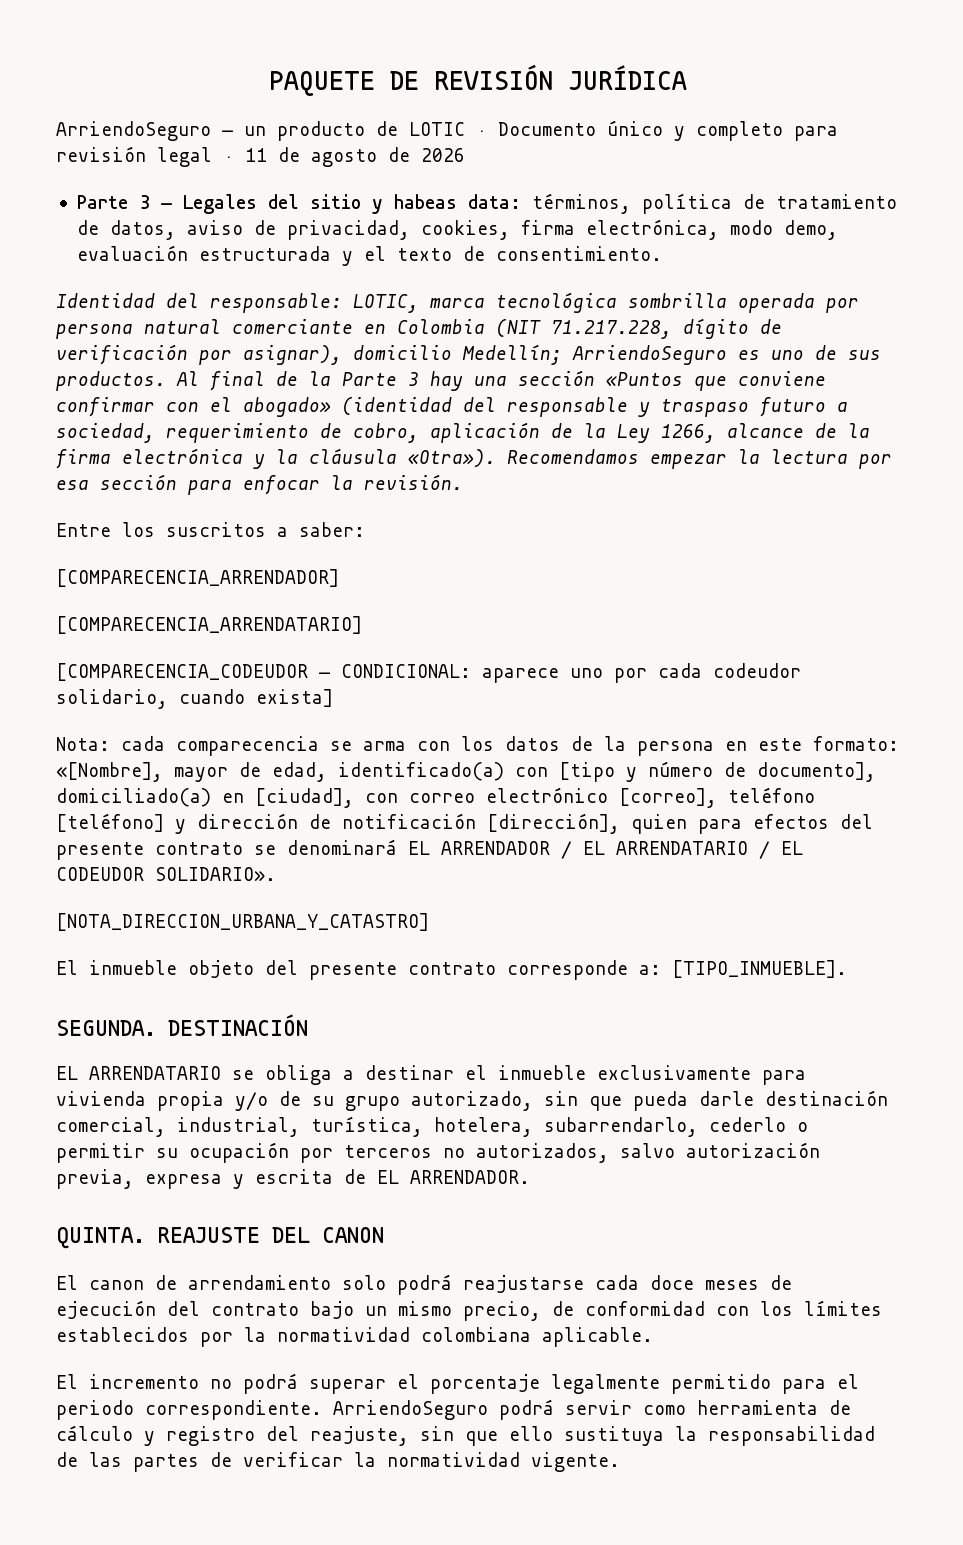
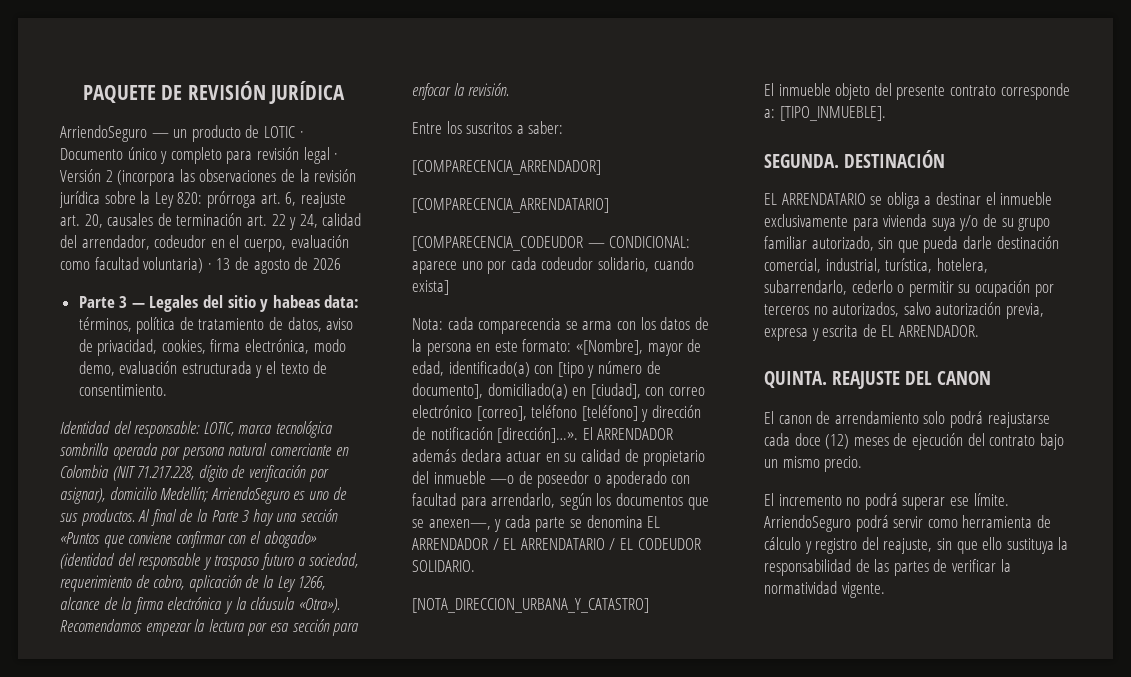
- ArriendoSeguro — un producto de LOTIC · Documento único y completo para revisión legal · 11 de agosto de 2026
+ ArriendoSeguro — un producto de LOTIC · Documento único y completo para revisión legal · Versión 2 (incorpora las observaciones de la revisión jurídica sobre la Ley 820: prórroga art. 6, reajuste art. 20, causales de terminación art. 22 y 24, calidad del arrendador, codeudor en el cuerpo, evaluación como facultad voluntaria) · 13 de agosto de 2026
- Nota: cada comparecencia se arma con los datos de la persona en este formato: «[Nombre], mayor de edad, identificado(a) con [tipo y número de documento], domiciliado(a) en [ciudad], con correo electrónico [correo], teléfono [teléfono] y dirección de notificación [dirección], quien para efectos del presente contrato se denominará EL ARRENDADOR / EL ARRENDATARIO / EL CODEUDOR SOLIDARIO».
+ Nota: cada comparecencia se arma con los datos de la persona en este formato: «[Nombre], mayor de edad, identificado(a) con [tipo y número de documento], domiciliado(a) en [ciudad], con correo electrónico [correo], teléfono [teléfono] y dirección de notificación [dirección]…». El ARRENDADOR además declara actuar en su calidad de propietario del inmueble —o de poseedor o apoderado con facultad para arrendarlo, según los documentos que se anexen—, y cada parte se denomina EL ARRENDADOR / EL ARRENDATARIO / EL CODEUDOR SOLIDARIO.
- EL ARRENDATARIO se obliga a destinar el inmueble exclusivamente para vivienda propia y/o de su grupo autorizado, sin que pueda darle destinación comercial, industrial, turística, hotelera, subarrendarlo, cederlo o permitir su ocupación por terceros no autorizados, salvo autorización previa, expresa y escrita de EL ARRENDADOR.
+ EL ARRENDATARIO se obliga a destinar el inmueble exclusivamente para vivienda suya y/o de su grupo familiar autorizado, sin que pueda darle destinación comercial, industrial, turística, hotelera, subarrendarlo, cederlo o permitir su ocupación por terceros no autorizados, salvo autorización previa, expresa y escrita de EL ARRENDADOR.
- El canon de arrendamiento solo podrá reajustarse cada doce meses de ejecución del contrato bajo un mismo precio, de conformidad con los límites establecidos por la normatividad colombiana aplicable.
+ El canon de arrendamiento solo podrá reajustarse cada doce (12) meses de ejecución del contrato bajo un mismo precio.
- El incremento no podrá superar el porcentaje legalmente permitido para el periodo correspondiente.
+ El incremento no podrá superar ese límite.

